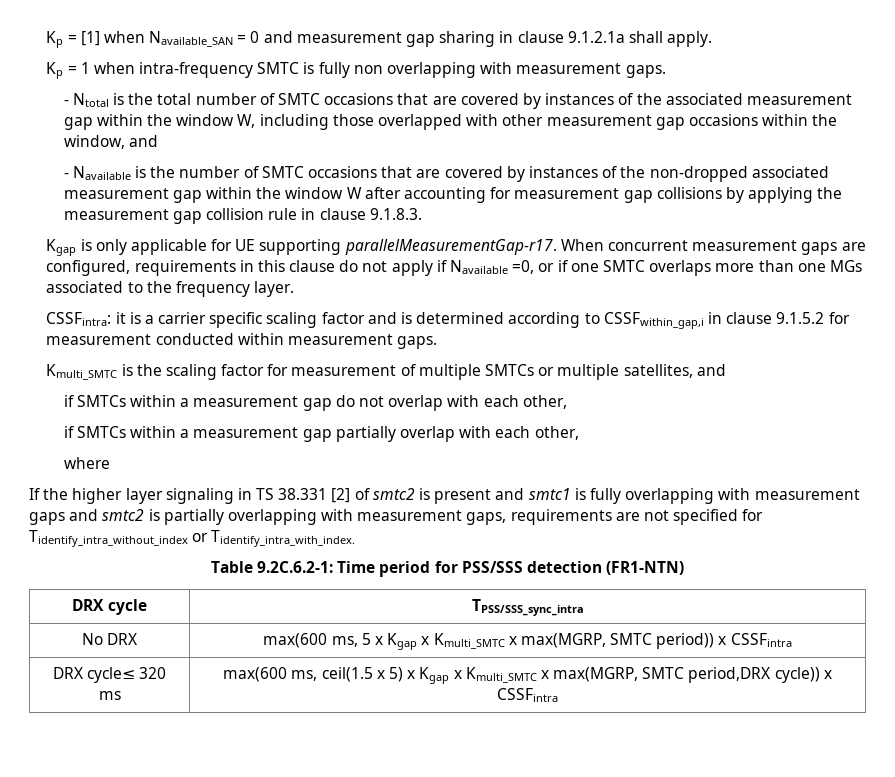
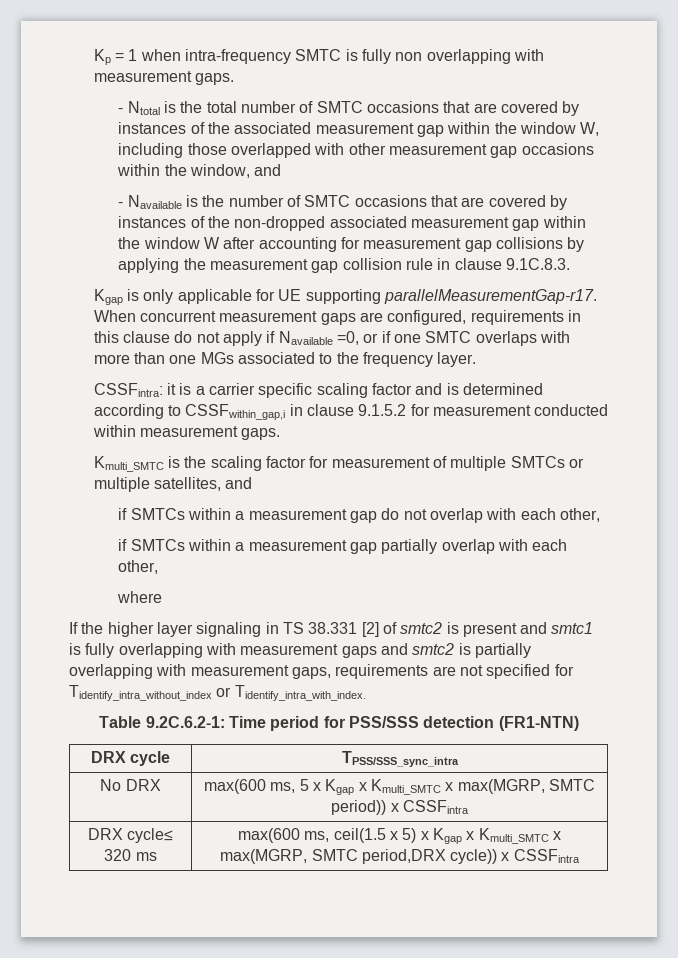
- Kp = [1] when Navailable_SAN = 0 and measurement gap sharing in clause 9.1.2.1a shall apply.
- - Navailable is the number of SMTC occasions that are covered by instances of the non-dropped associated measurement gap within the window W after accounting for measurement gap collisions by applying the measurement gap collision rule in clause 9.1.8.3.
+ - Navailable is the number of SMTC occasions that are covered by instances of the non-dropped associated measurement gap within the window W after accounting for measurement gap collisions by applying the measurement gap collision rule in clause 9.1C.8.3.
- When concurrent measurement gaps are configured, requirements in this clause do not apply if Navailable =0, or if one SMTC overlaps more than one MGs associated to the frequency layer.
+ When concurrent measurement gaps are configured, requirements in this clause do not apply if Navailable =0, or if one SMTC overlaps with more than one MGs associated to the frequency layer.

